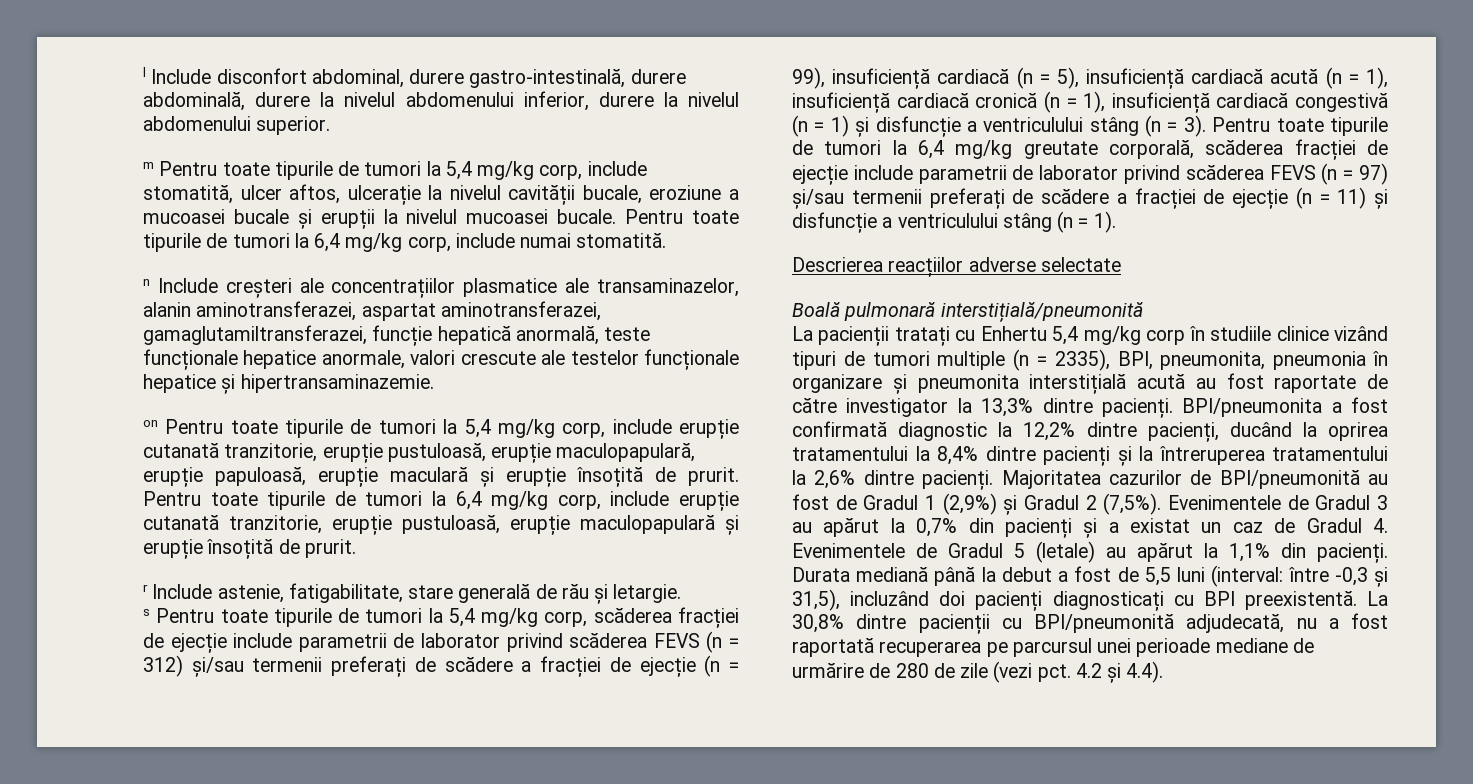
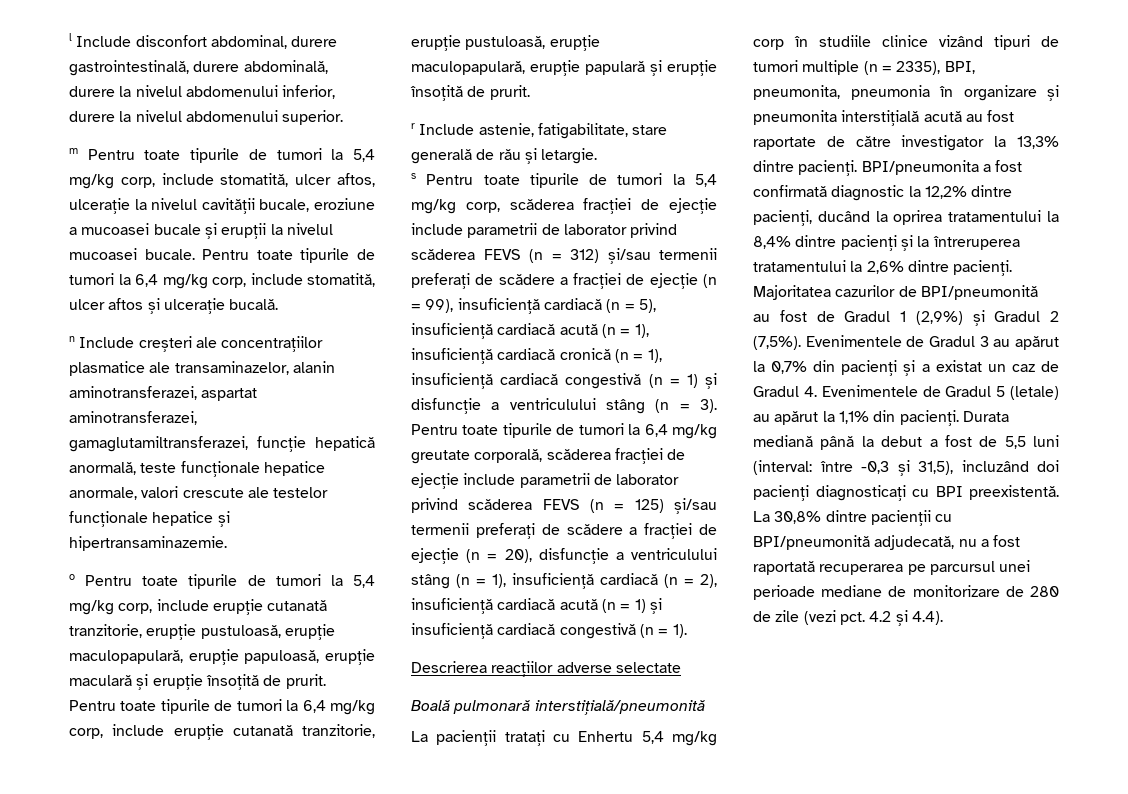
- l Include disconfort abdominal, durere gastro-intestinală, durere abdominală, durere la nivelul abdomenului inferior, durere la nivelul abdomenului superior.
+ l Include disconfort abdominal, durere gastrointestinală, durere abdominală, durere la nivelul abdomenului inferior, durere la nivelul abdomenului superior.
- Pentru toate tipurile de tumori la 6,4 mg/kg corp, include numai stomatită.
+ Pentru toate tipurile de tumori la 6,4 mg/kg corp, include stomatită, ulcer aftos și ulcerație bucală.
- on Pentru toate tipurile de tumori la 5,4 mg/kg corp, include erupție cutanată tranzitorie, erupție pustuloasă, erupție maculopapulară, erupție papuloasă, erupție maculară și erupție însoțită de prurit.
+ o Pentru toate tipurile de tumori la 5,4 mg/kg corp, include erupție cutanată tranzitorie, erupție pustuloasă, erupție maculopapulară, erupție papuloasă, erupție maculară și erupție însoțită de prurit.
- Pentru toate tipurile de tumori la 6,4 mg/kg corp, include erupție cutanată tranzitorie, erupție pustuloasă, erupție maculopapulară și erupție însoțită de prurit.
+ Pentru toate tipurile de tumori la 6,4 mg/kg corp, include erupție cutanată tranzitorie, erupție pustuloasă, erupție maculopapulară, erupție papulară și erupție însoțită de prurit.
- Pentru toate tipurile de tumori la 6,4 mg/kg greutate corporală, scăderea fracției de ejecție include parametrii de laborator privind scăderea FEVS (n = 97) și/sau termenii preferați de scădere a fracției de ejecție (n = 11) și disfuncție a ventriculului stâng (n = 1).
+ Pentru toate tipurile de tumori la 6,4 mg/kg greutate corporală, scăderea fracției de ejecție include parametrii de laborator privind scăderea FEVS (n = 125) și/sau termenii preferați de scădere a fracției de ejecție (n = 20), disfuncție a ventriculului stâng (n = 1), insuficiență cardiacă (n = 2), insuficiență cardiacă acută (n = 1) și insuficiență cardiacă congestivă (n = 1).
- La 30,8% dintre pacienții cu BPI/pneumonită adjudecată, nu a fost raportată recuperarea pe parcursul unei perioade mediane de urmărire de 280 de zile (vezi pct.
+ La 30,8% dintre pacienții cu BPI/pneumonită adjudecată, nu a fost raportată recuperarea pe parcursul unei perioade mediane de monitorizare de 280 de zile (vezi pct.

